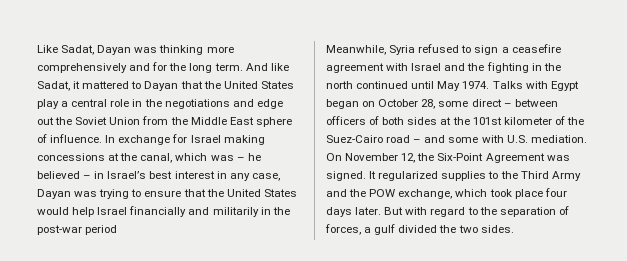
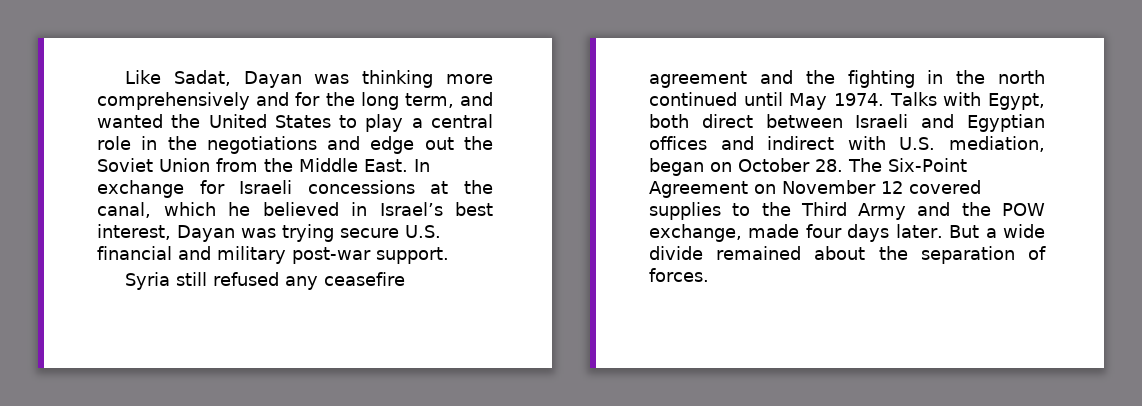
- Like Sadat, Dayan was thinking more comprehensively and for the long term. And like Sadat, it mattered to Dayan that the United States play a central role in the negotiations and edge out the Soviet Union from the Middle East sphere of influence.
+ Like Sadat, Dayan was thinking more comprehensively and for the long term, and wanted the United States to play a central role in the negotiations and edge out the Soviet Union from the Middle East.
- In exchange for Israel making concessions at the canal, which was – he believed – in Israel’s best interest in any case, Dayan was trying to ensure that the United States would help Israel financially and militarily in the post-war period
- Meanwhile, Syria refused to sign a ceasefire agreement with Israel and the fighting in the north continued until May 1974.
+ In exchange for Israeli concessions at the canal, which he believed in Israel’s best interest, Dayan was trying secure U.S. financial and military post-war support.
+ Syria still refused any ceasefire agreement and the fighting in the north continued until May 1974.
- Talks with Egypt began on October 28, some direct – between officers of both sides at the 101st kilometer of the Suez-Cairo road – and some with U.S. mediation. On November 12, the Six-Point Agreement was signed. It regularized supplies to the Third Army and the POW exchange, which took place four days later.
+ Talks with Egypt, both direct between Israeli and Egyptian offices and indirect with U.S. mediation, began on October 28. The Six-Point Agreement on November 12 covered supplies to the Third Army and the POW exchange, made four days later.
- But with regard to the separation of forces, a gulf divided the two sides.
+ But a wide divide remained about the separation of forces.

